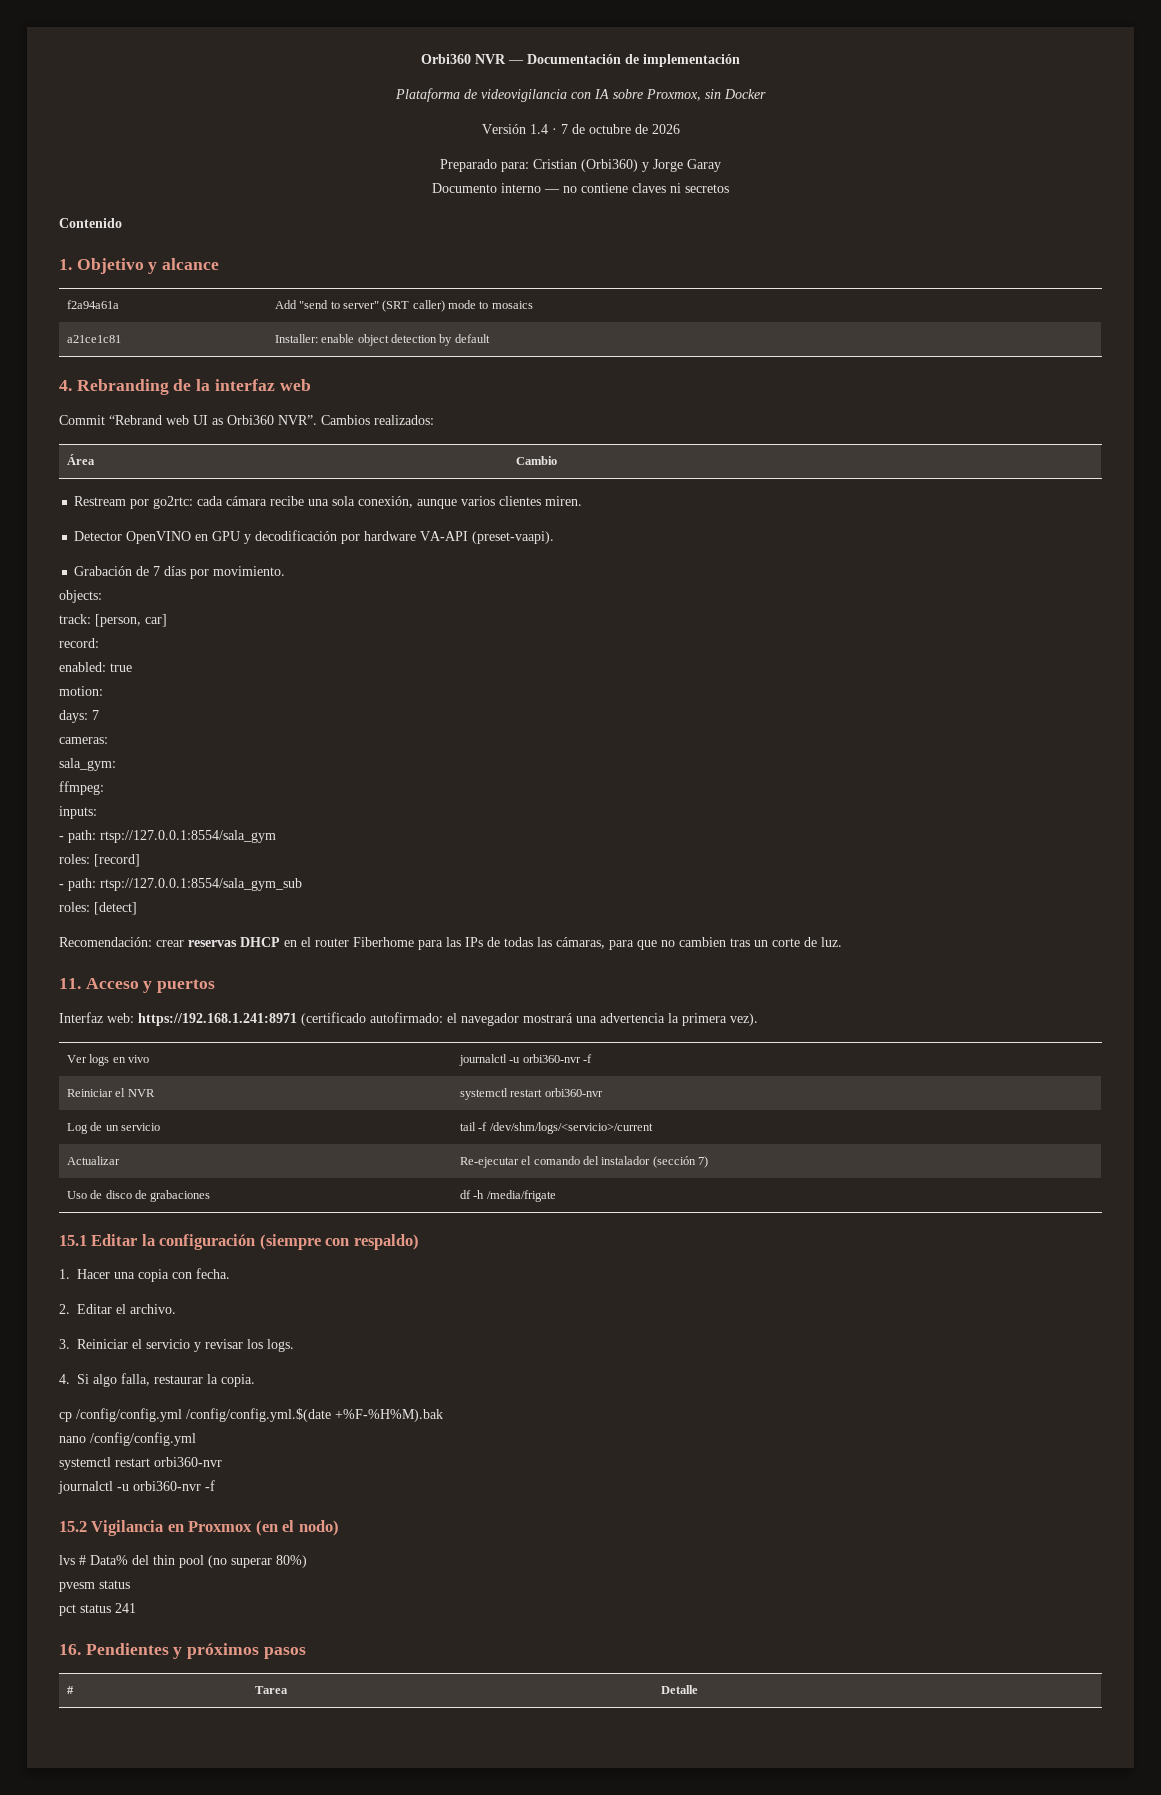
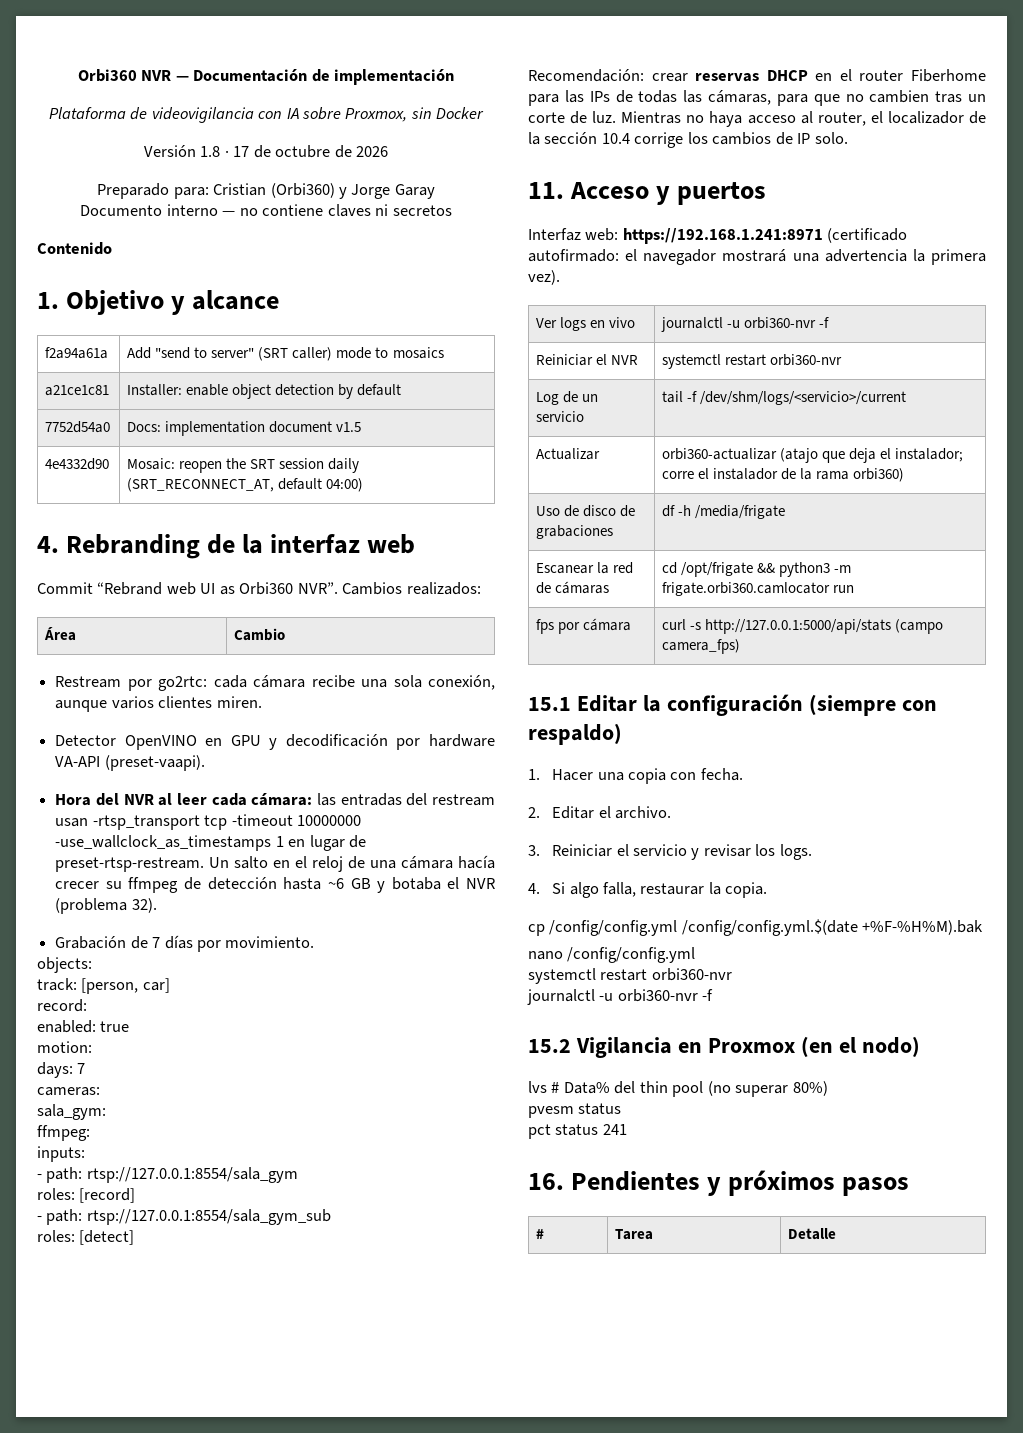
- Versión 1.4 · 7 de octubre de 2026
+ Versión 1.8 · 17 de octubre de 2026
+ 7752d54a0 | Docs: implementation document v1.5
+ 4e4332d90 | Mosaic: reopen the SRT session daily (SRT_RECONNECT_AT, default 04:00)
+ Hora del NVR al leer cada cámara: las entradas del restream usan -rtsp_transport tcp -timeout 10000000 -use_wallclock_as_timestamps 1 en lugar de preset-rtsp-restream. Un salto en el reloj de una cámara hacía crecer su ffmpeg de detección hasta ~6 GB y botaba el NVR (problema 32).
+ Mientras no haya acceso al router, el localizador de la sección 10.4 corrige los cambios de IP solo.
- Actualizar | Re-ejecutar el comando del instalador (sección 7)
+ Actualizar | orbi360-actualizar (atajo que deja el instalador; corre el instalador de la rama orbi360)
+ Escanear la red de cámaras | cd /opt/frigate && python3 -m frigate.orbi360.camlocator run
+ fps por cámara | curl -s http://127.0.0.1:5000/api/stats (campo camera_fps)

